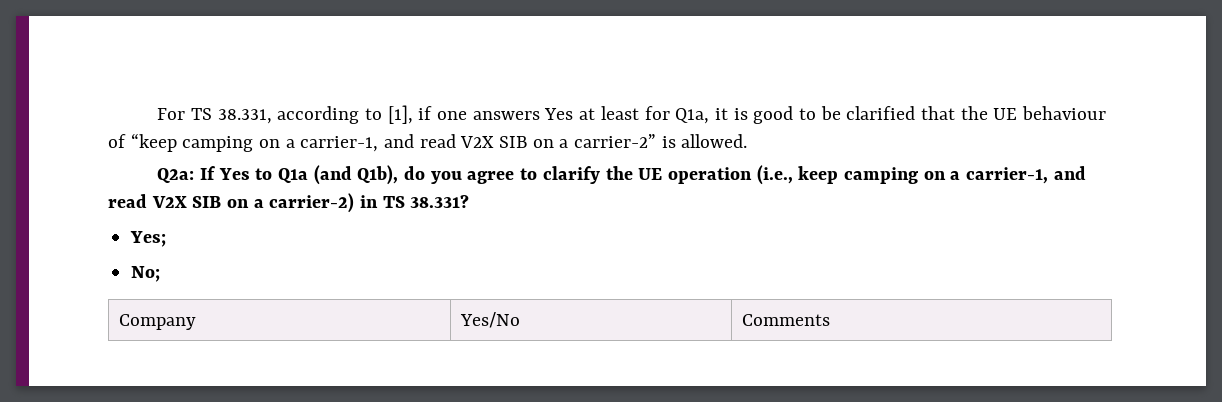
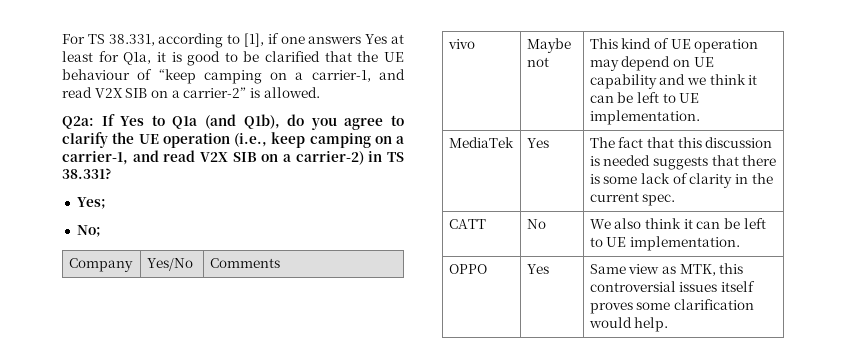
+ vivo | Maybe not | This kind of UE operation may depend on UE capability and we think it can be left to UE implementation.
+ MediaTek | Yes | The fact that this discussion is needed suggests that there is some lack of clarity in the current spec.
+ CATT | No | We also think it can be left to UE implementation.
+ OPPO | Yes | Same view as MTK, this controversial issues itself proves some clarification would help.

